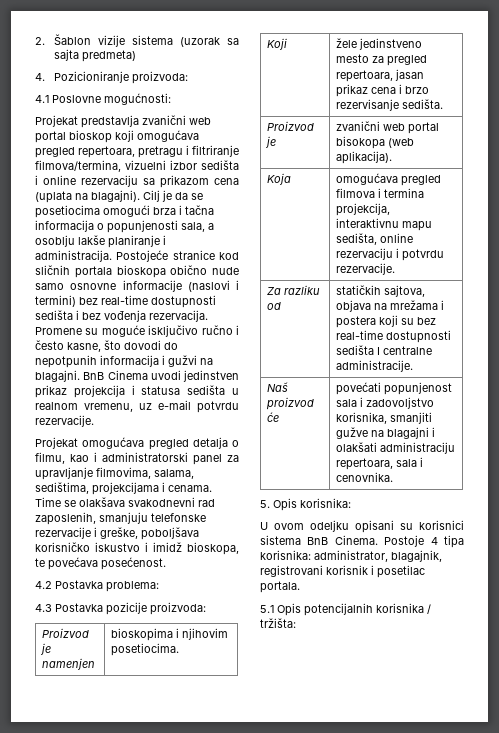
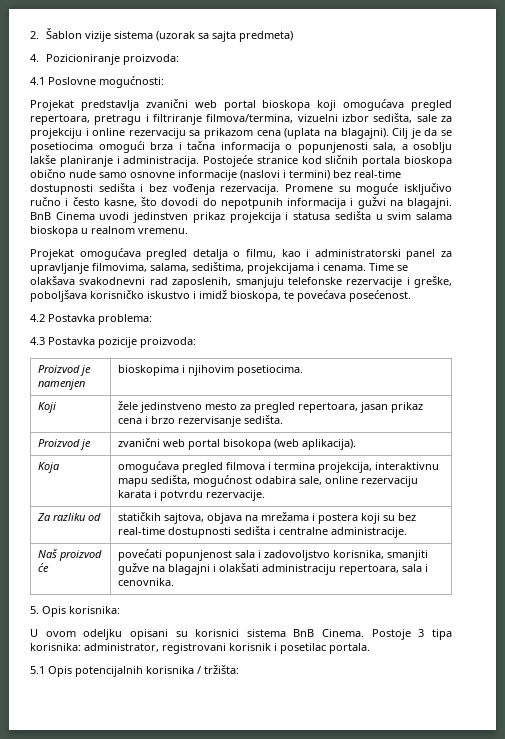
- Projekat predstavlja zvanični web portal bioskop koji omogućava pregled repertoara, pretragu i filtriranje filmova/termina, vizuelni izbor sedišta i online rezervaciju sa prikazom cena (uplata na blagajni).
+ Projekat predstavlja zvanični web portal bioskopa koji omogućava pregled repertoara, pretragu i filtriranje filmova/termina, vizuelni izbor sedišta, sale za projekciju i online rezervaciju sa prikazom cena (uplata na blagajni).
- BnB Cinema uvodi jedinstven prikaz projekcija i statusa sedišta u realnom vremenu, uz e-mail potvrdu rezervacije.
+ BnB Cinema uvodi jedinstven prikaz projekcija i statusa sedišta u svim salama bioskopa u realnom vremenu.
- Koja | omogućava pregled filmova i termina projekcija, interaktivnu mapu sedišta, online rezervaciju i potvrdu rezervacije.
+ Koja | omogućava pregled filmova i termina projekcija, interaktivnu mapu sedišta, mogućnost odabira sale, online rezervaciju karata i potvrdu rezervacije.
- Za razliku od | statičkih sajtova, objava na mrežama i postera koji su bez real-time dostupnosti sedišta I centralne administracije.
+ Za razliku od | statičkih sajtova, objava na mrežama i postera koji su bez real-time dostupnosti sedišta i centralne administracije.
- Postoje 4 tipa korisnika: administrator, blagajnik, registrovani korisnik i posetilac portala.
+ Postoje 3 tipa korisnika: administrator, registrovani korisnik i posetilac portala.

